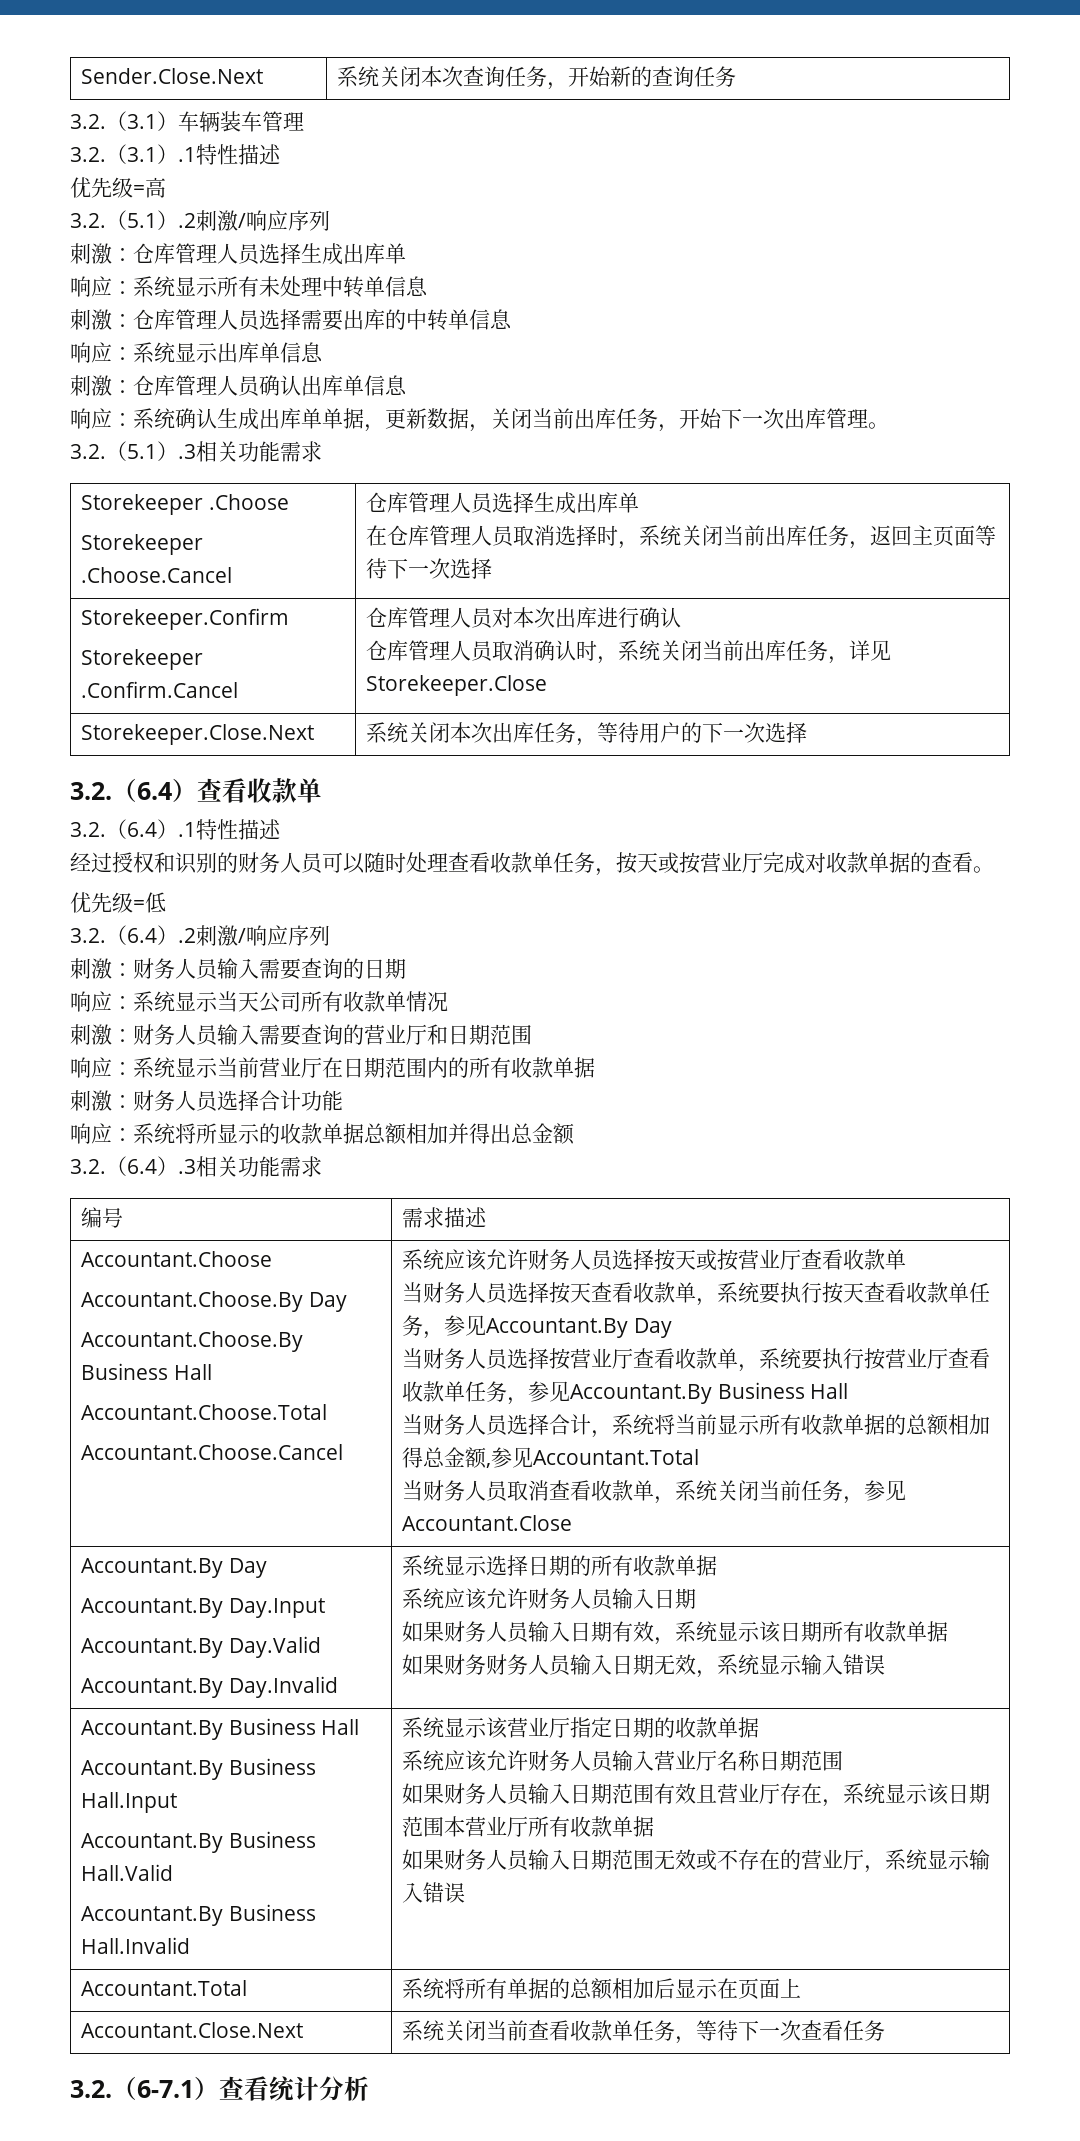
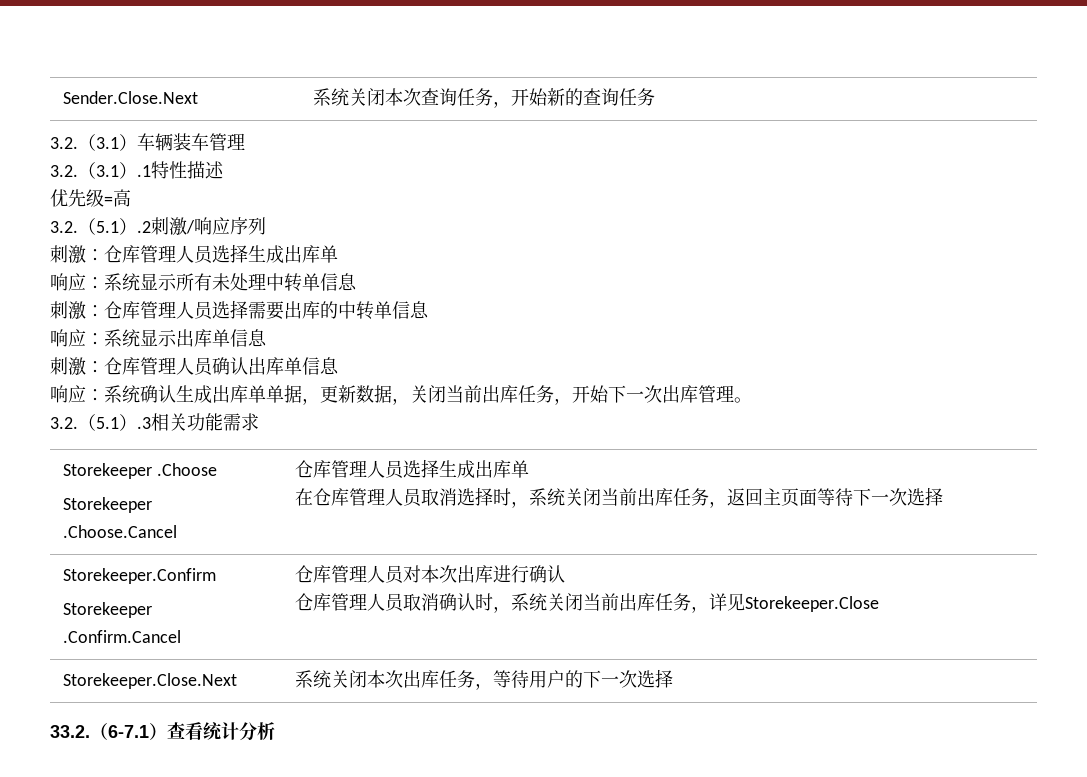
- 3.2.（6.4）查看收款单
- 3.2.（6.4）.1特性描述
- 经过授权和识别的财务人员可以随时处理查看收款单任务，按天或按营业厅完成对收款单据的查看。
- 优先级=低
- 3.2.（6.4）.2刺激/响应序列
- 刺激：财务人员输入需要查询的日期
- 响应：系统显示当天公司所有收款单情况
- 刺激：财务人员输入需要查询的营业厅和日期范围
- 响应：系统显示当前营业厅在日期范围内的所有收款单据
- 刺激：财务人员选择合计功能
- 响应：系统将所显示的收款单据总额相加并得出总金额
- 3.2.（6.4）.3相关功能需求
- 编号 | 需求描述
- Accountant.Choose
- Accountant.Choose.By Day
- Accountant.Choose.By Business Hall
- Accountant.Choose.Total
- Accountant.Choose.Cancel | 系统应该允许财务人员选择按天或按营业厅查看收款单
- 当财务人员选择按天查看收款单，系统要执行按天查看收款单任务，参见Accountant.By Day
- 当财务人员选择按营业厅查看收款单，系统要执行按营业厅查看收款单任务，参见Accountant.By Business Hall
- 当财务人员选择合计，系统将当前显示所有收款单据的总额相加得总金额,参见Accountant.Total
- 当财务人员取消查看收款单，系统关闭当前任务，参见Accountant.Close
- Accountant.By Day
- Accountant.By Day.Input
- Accountant.By Day.Valid
- Accountant.By Day.Invalid | 系统显示选择日期的所有收款单据
- 系统应该允许财务人员输入日期
- 如果财务人员输入日期有效，系统显示该日期所有收款单据
- 如果财务财务人员输入日期无效，系统显示输入错误
- Accountant.By Business Hall
- Accountant.By Business Hall.Input
- Accountant.By Business Hall.Valid
- Accountant.By Business Hall.Invalid | 系统显示该营业厅指定日期的收款单据
- 系统应该允许财务人员输入营业厅名称日期范围
- 如果财务人员输入日期范围有效且营业厅存在，系统显示该日期范围本营业厅所有收款单据
- 如果财务人员输入日期范围无效或不存在的营业厅，系统显示输入错误
- Accountant.Total | 系统将所有单据的总额相加后显示在页面上
- Accountant.Close.Next | 系统关闭当前查看收款单任务，等待下一次查看任务
- 3.2.（6-7.1）查看统计分析
+ 33.2.（6-7.1）查看统计分析

